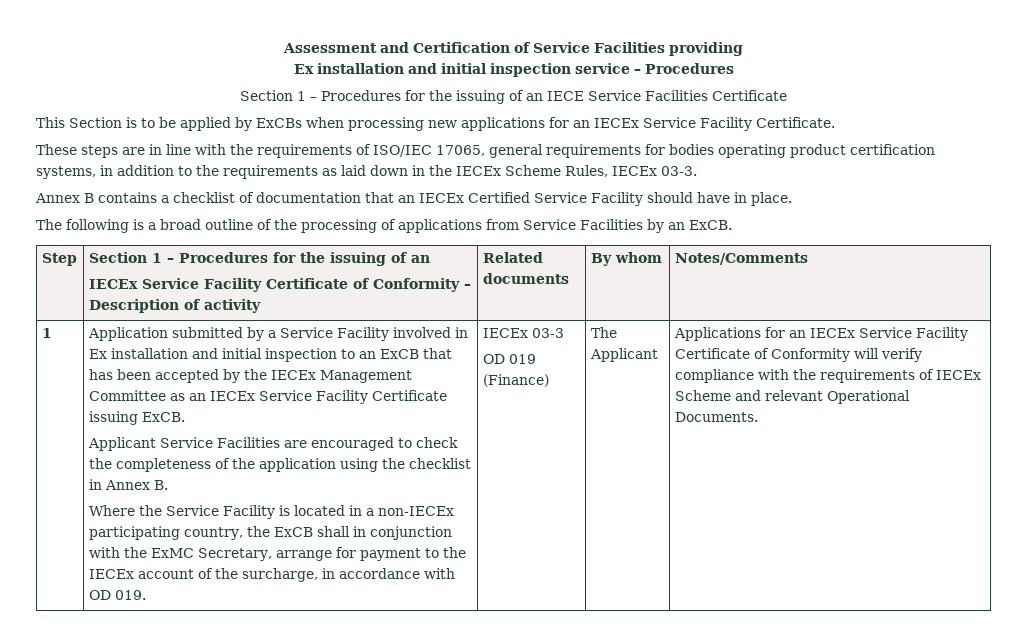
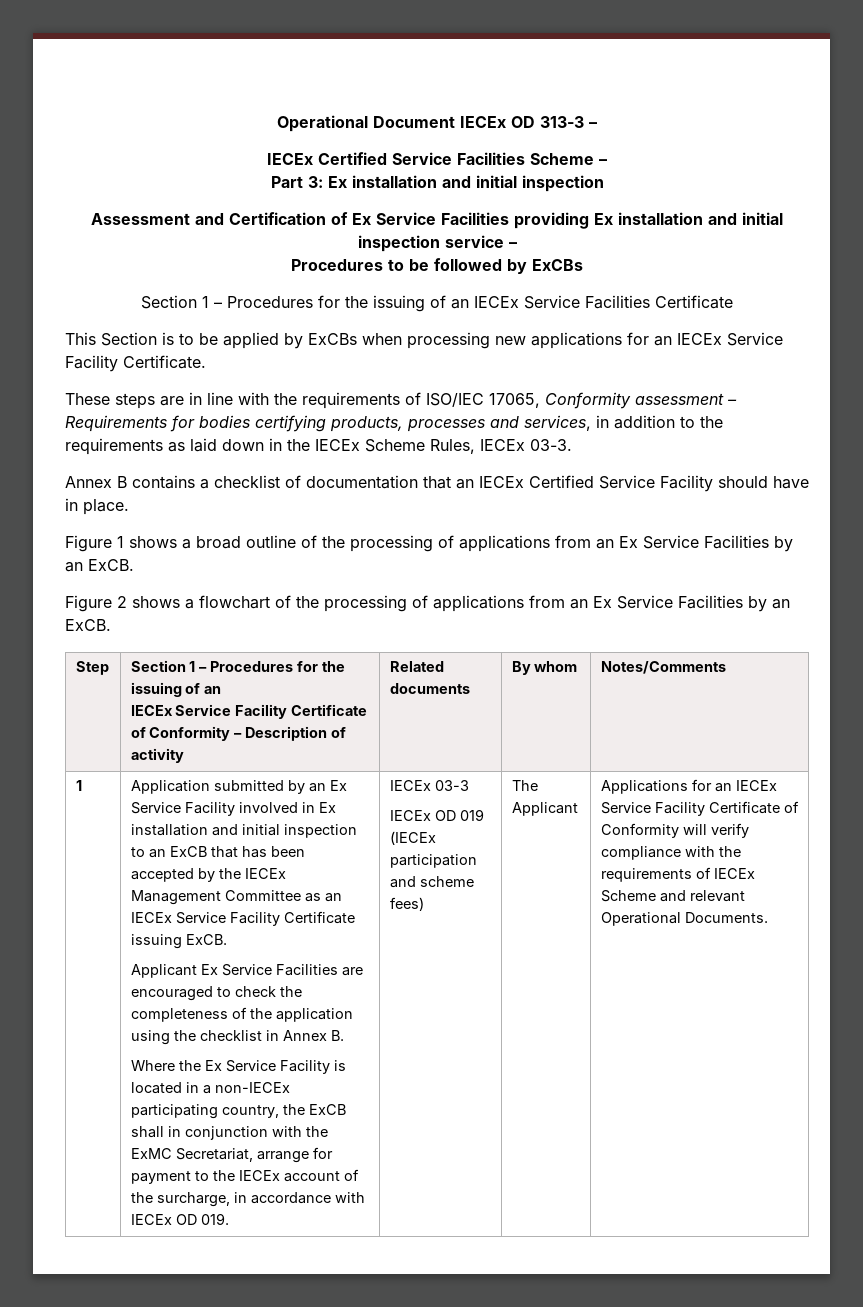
+ Operational Document IECEx OD 313-3 –
+ IECEx Certified Service Facilities Scheme –
+ Part 3: Ex installation and initial inspection
- Assessment and Certification of Service Facilities providing
- Ex installation and initial inspection service – Procedures
- Section 1 – Procedures for the issuing of an IECE Service Facilities Certificate
+ Assessment and Certification of Ex Service Facilities providing Ex installation and initial inspection service –
+ Procedures to be followed by ExCBs
+ Section 1 – Procedures for the issuing of an IECEx Service Facilities Certificate
- These steps are in line with the requirements of ISO/IEC 17065, general requirements for bodies operating product certification systems, in addition to the requirements as laid down in the IECEx Scheme Rules, IECEx 03-3.
+ These steps are in line with the requirements of ISO/IEC 17065, Conformity assessment – Requirements for bodies certifying products, processes and services, in addition to the requirements as laid down in the IECEx Scheme Rules, IECEx 03-3.
- The following is a broad outline of the processing of applications from Service Facilities by an ExCB.
+ Figure 1 shows a broad outline of the processing of applications from an Ex Service Facilities by an ExCB.
+ Figure 2 shows a flowchart of the processing of applications from an Ex Service Facilities by an ExCB.
- Application submitted by a Service Facility involved in Ex installation and initial inspection to an ExCB that has been accepted by the IECEx Management Committee as an IECEx Service Facility Certificate issuing ExCB.
+ Application submitted by an Ex Service Facility involved in Ex installation and initial inspection to an ExCB that has been accepted by the IECEx Management Committee as an IECEx Service Facility Certificate issuing ExCB.
- Applicant Service Facilities are encouraged to check the completeness of the application using the checklist in Annex B.
+ Applicant Ex Service Facilities are encouraged to check the completeness of the application using the checklist in Annex B.
- Where the Service Facility is located in a non-IECEx participating country, the ExCB shall in conjunction with the ExMC Secretary, arrange for payment to the IECEx account of the surcharge, in accordance with OD 019.
+ Where the Ex Service Facility is located in a non-IECEx participating country, the ExCB shall in conjunction with the ExMC Secretariat, arrange for payment to the IECEx account of the surcharge, in accordance with IECEx OD 019.
- OD 019 (Finance)
+ IECEx OD 019 (IECEx participation and scheme fees)

